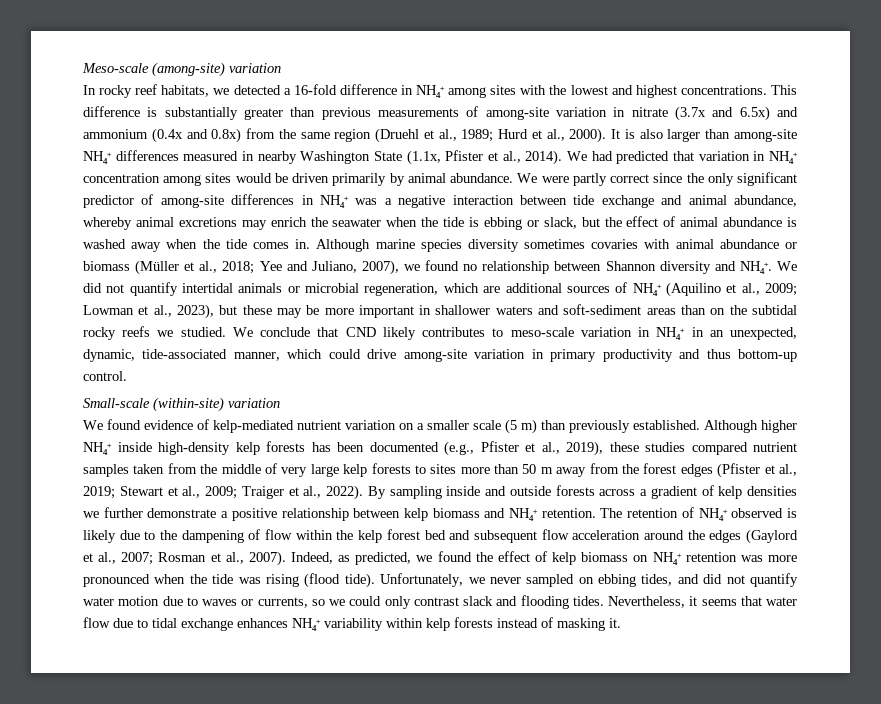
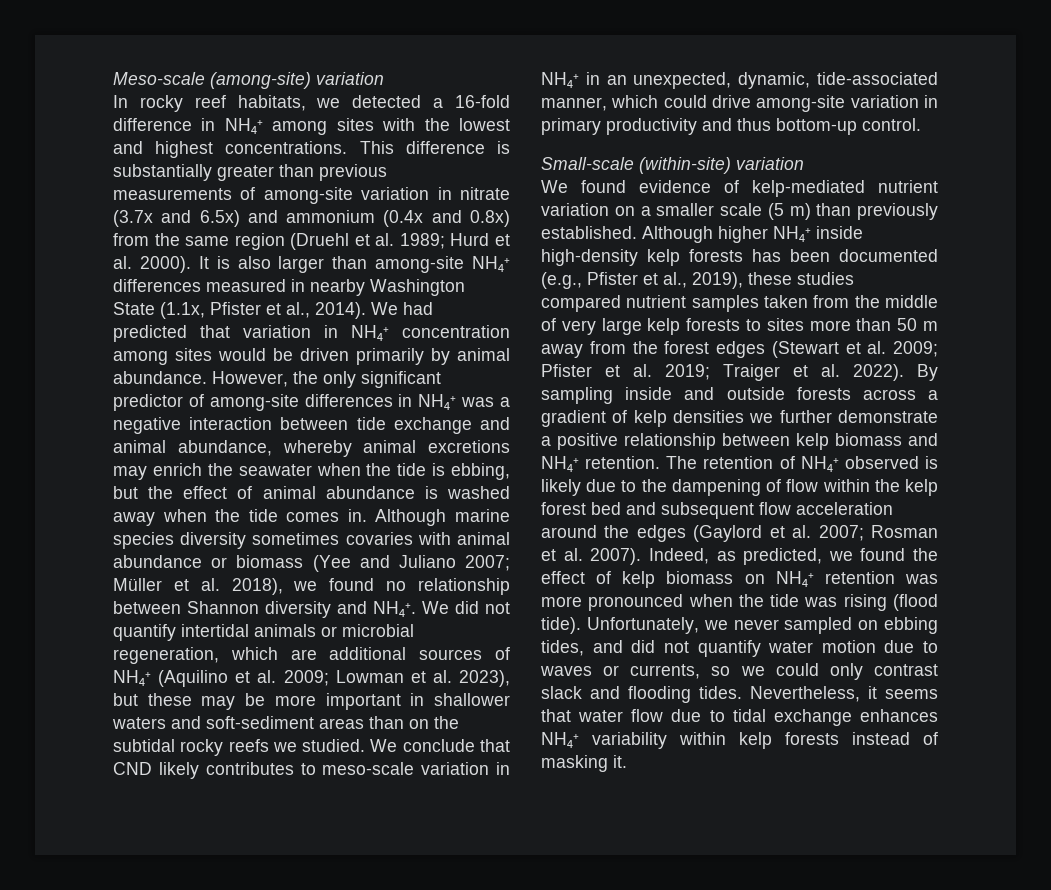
- This difference is substantially greater than previous measurements of among-site variation in nitrate (3.7x and 6.5x) and ammonium (0.4x and 0.8x) from the same region (Druehl et al., 1989; Hurd et al., 2000).
+ This difference is substantially greater than previous measurements of among-site variation in nitrate (3.7x and 6.5x) and ammonium (0.4x and 0.8x) from the same region (Druehl et al. 1989; Hurd et al. 2000).
- We were partly correct since the only significant predictor of among-site differences in NH₄⁺ was a negative interaction between tide exchange and animal abundance, whereby animal excretions may enrich the seawater when the tide is ebbing or slack, but the effect of animal abundance is washed away when the tide comes in.
+ However, the only significant predictor of among-site differences in NH₄⁺ was a negative interaction between tide exchange and animal abundance, whereby animal excretions may enrich the seawater when the tide is ebbing, but the effect of animal abundance is washed away when the tide comes in.
- Although marine species diversity sometimes covaries with animal abundance or biomass (Müller et al., 2018; Yee and Juliano, 2007), we found no relationship between Shannon diversity and NH₄⁺.
+ Although marine species diversity sometimes covaries with animal abundance or biomass (Yee and Juliano 2007; Müller et al. 2018), we found no relationship between Shannon diversity and NH₄⁺.
- We did not quantify intertidal animals or microbial regeneration, which are additional sources of NH₄⁺ (Aquilino et al., 2009; Lowman et al., 2023), but these may be more important in shallower waters and soft-sediment areas than on the subtidal rocky reefs we studied.
+ We did not quantify intertidal animals or microbial regeneration, which are additional sources of NH₄⁺ (Aquilino et al. 2009; Lowman et al. 2023), but these may be more important in shallower waters and soft-sediment areas than on the subtidal rocky reefs we studied.
- Although higher NH₄⁺ inside high-density kelp forests has been documented (e.g., Pfister et al., 2019), these studies compared nutrient samples taken from the middle of very large kelp forests to sites more than 50 m away from the forest edges (Pfister et al., 2019; Stewart et al., 2009; Traiger et al., 2022).
+ Although higher NH₄⁺ inside high-density kelp forests has been documented (e.g., Pfister et al., 2019), these studies compared nutrient samples taken from the middle of very large kelp forests to sites more than 50 m away from the forest edges (Stewart et al. 2009; Pfister et al. 2019; Traiger et al. 2022).
- The retention of NH₄⁺ observed is likely due to the dampening of flow within the kelp forest bed and subsequent flow acceleration around the edges (Gaylord et al., 2007; Rosman et al., 2007).
+ The retention of NH₄⁺ observed is likely due to the dampening of flow within the kelp forest bed and subsequent flow acceleration around the edges (Gaylord et al. 2007; Rosman et al. 2007).

